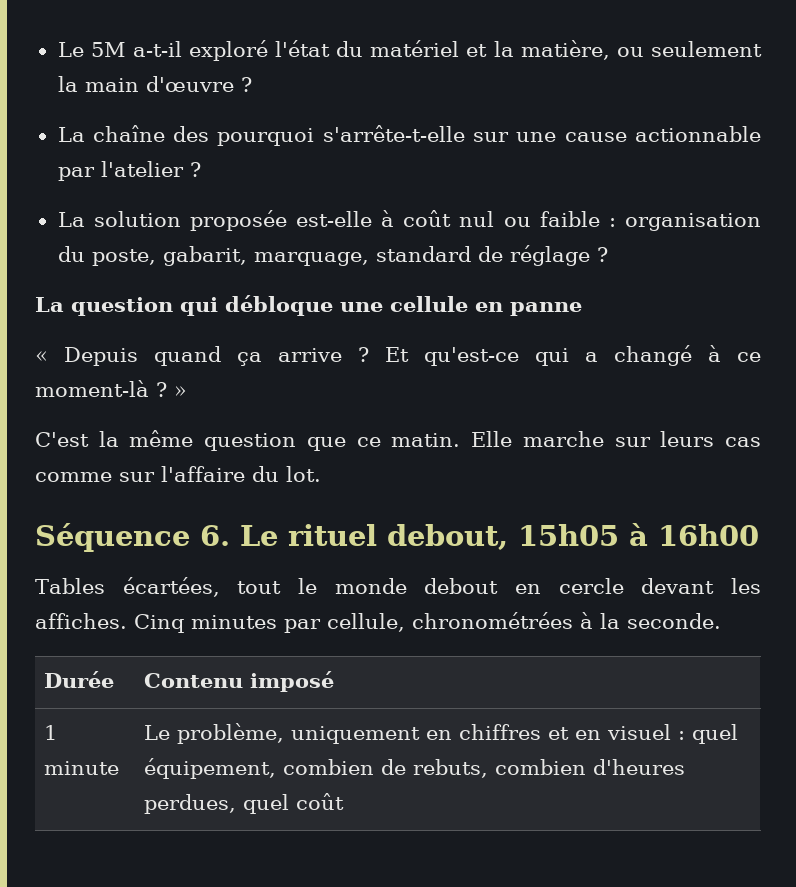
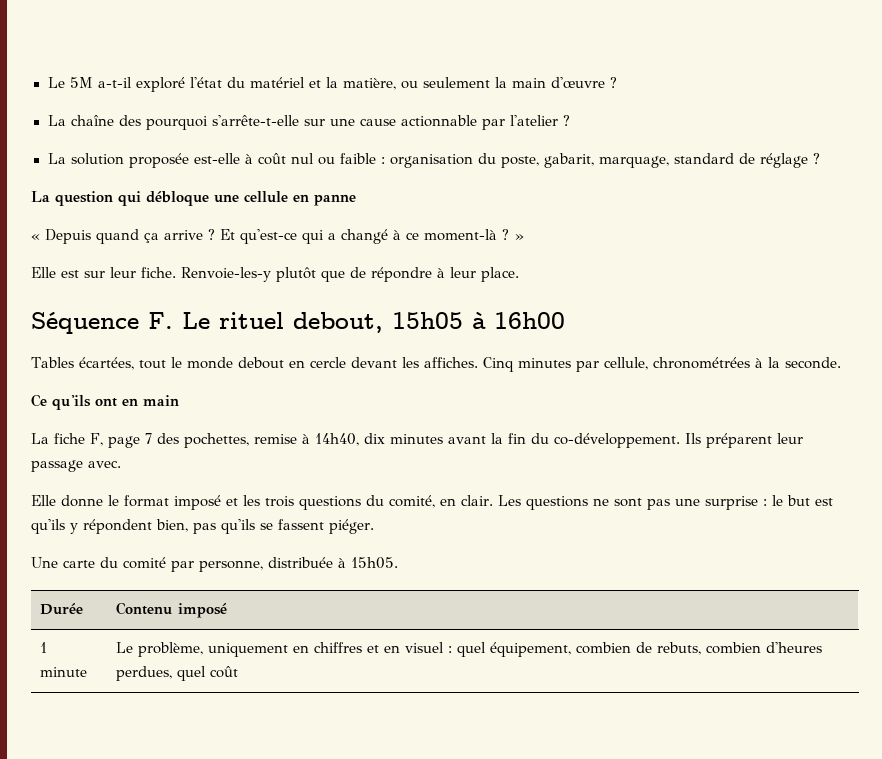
- C'est la même question que ce matin. Elle marche sur leurs cas comme sur l'affaire du lot.
+ Elle est sur leur fiche. Renvoie-les-y plutôt que de répondre à leur place.
- Séquence 6. Le rituel debout, 15h05 à 16h00
+ Séquence F. Le rituel debout, 15h05 à 16h00
+ Ce qu'ils ont en main
+ La fiche F, page 7 des pochettes, remise à 14h40, dix minutes avant la fin du co-développement. Ils préparent leur passage avec.
+ Elle donne le format imposé et les trois questions du comité, en clair. Les questions ne sont pas une surprise : le but est qu'ils y répondent bien, pas qu'ils se fassent piéger.
+ Une carte du comité par personne, distribuée à 15h05.

